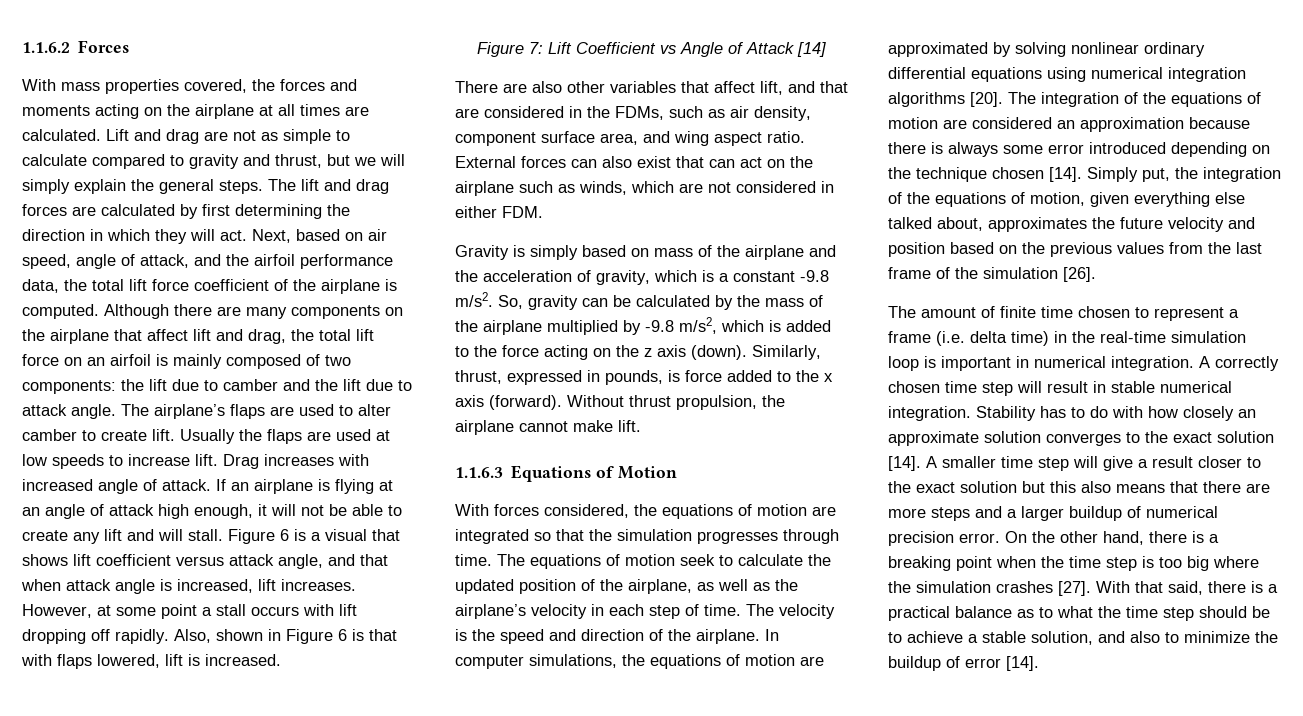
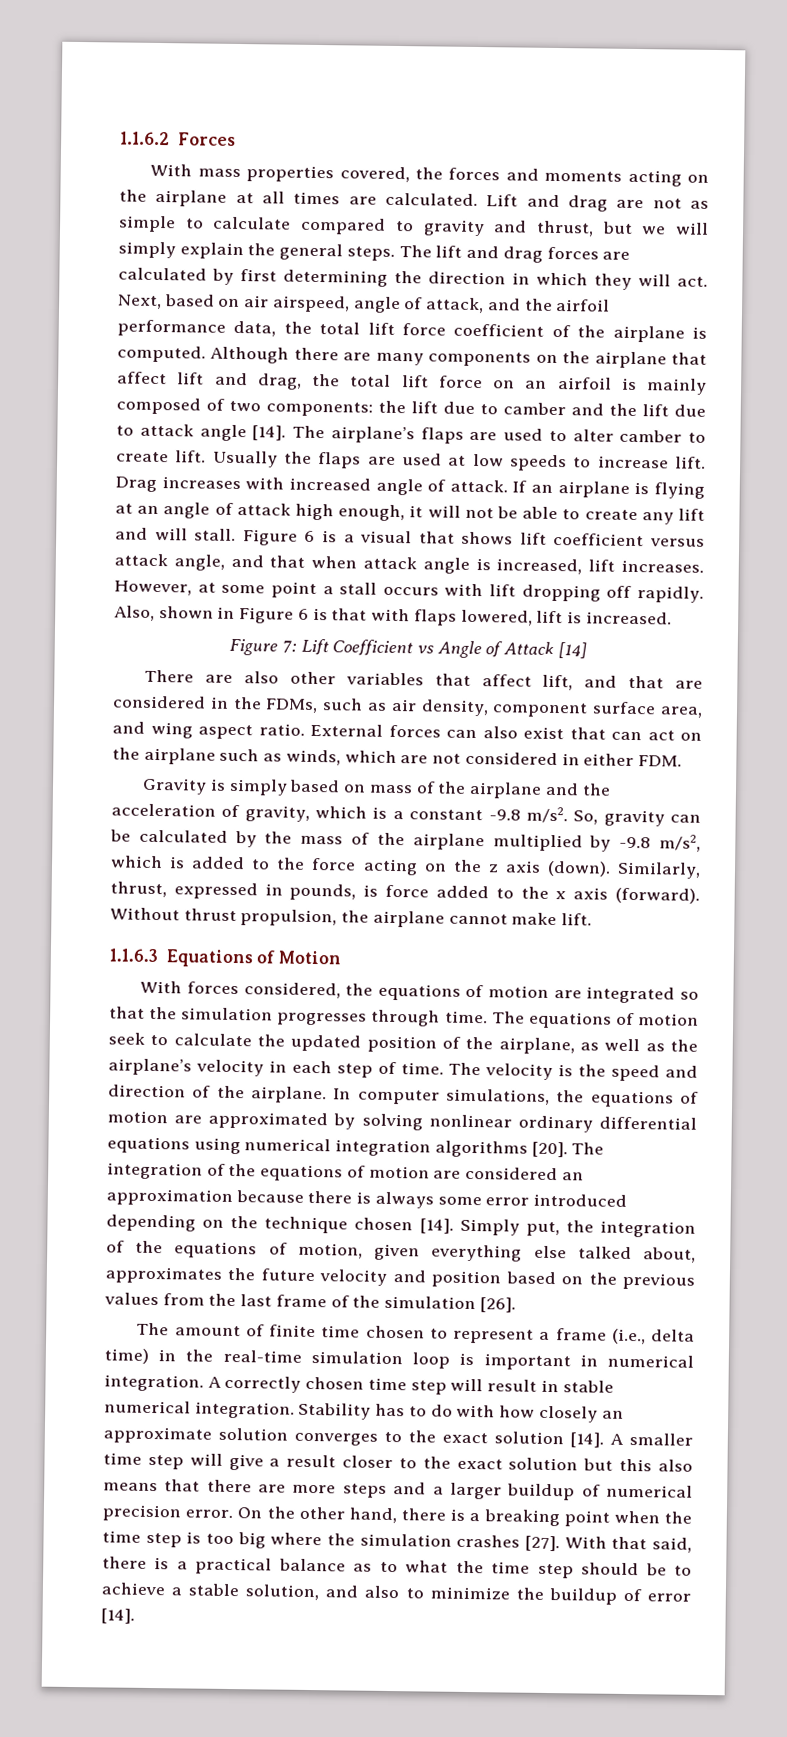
- Next, based on air speed, angle of attack, and the airfoil performance data, the total lift force coefficient of the airplane is computed.
+ Next, based on air airspeed, angle of attack, and the airfoil performance data, the total lift force coefficient of the airplane is computed.
- Although there are many components on the airplane that affect lift and drag, the total lift force on an airfoil is mainly composed of two components: the lift due to camber and the lift due to attack angle.
+ Although there are many components on the airplane that affect lift and drag, the total lift force on an airfoil is mainly composed of two components: the lift due to camber and the lift due to attack angle [14].
- The amount of finite time chosen to represent a frame (i.e. delta time) in the real-time simulation loop is important in numerical integration.
+ The amount of finite time chosen to represent a frame (i.e., delta time) in the real-time simulation loop is important in numerical integration.

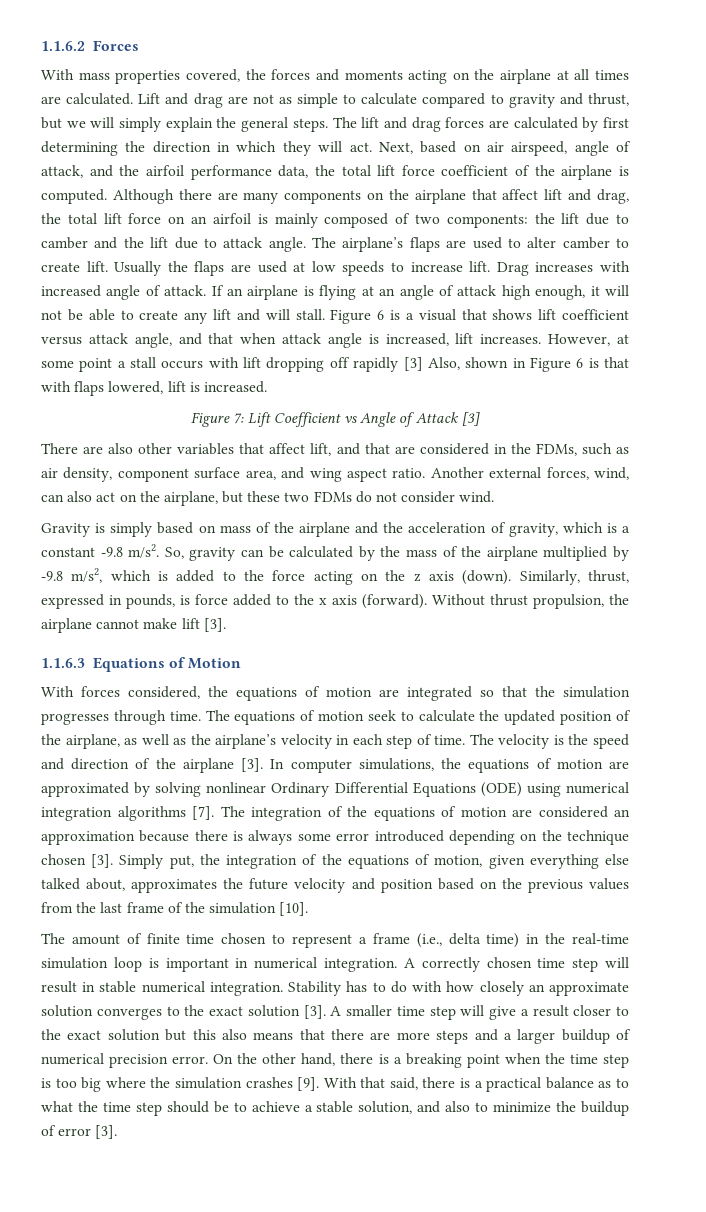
- Although there are many components on the airplane that affect lift and drag, the total lift force on an airfoil is mainly composed of two components: the lift due to camber and the lift due to attack angle [14].
+ Although there are many components on the airplane that affect lift and drag, the total lift force on an airfoil is mainly composed of two components: the lift due to camber and the lift due to attack angle.
- However, at some point a stall occurs with lift dropping off rapidly. Also, shown in Figure 6 is that with flaps lowered, lift is increased.
+ However, at some point a stall occurs with lift dropping off rapidly [3] Also, shown in Figure 6 is that with flaps lowered, lift is increased.
- Figure 7: Lift Coefficient vs Angle of Attack [14]
+ Figure 7: Lift Coefficient vs Angle of Attack [3]
- External forces can also exist that can act on the airplane such as winds, which are not considered in either FDM.
+ Another external forces, wind, can also act on the airplane, but these two FDMs do not consider wind.
- Without thrust propulsion, the airplane cannot make lift.
+ Without thrust propulsion, the airplane cannot make lift [3].
- The velocity is the speed and direction of the airplane.
+ The velocity is the speed and direction of the airplane [3].
- In computer simulations, the equations of motion are approximated by solving nonlinear ordinary differential equations using numerical integration algorithms [20].
+ In computer simulations, the equations of motion are approximated by solving nonlinear Ordinary Differential Equations (ODE) using numerical integration algorithms [7].
- The integration of the equations of motion are considered an approximation because there is always some error introduced depending on the technique chosen [14].
+ The integration of the equations of motion are considered an approximation because there is always some error introduced depending on the technique chosen [3].
- Simply put, the integration of the equations of motion, given everything else talked about, approximates the future velocity and position based on the previous values from the last frame of the simulation [26].
+ Simply put, the integration of the equations of motion, given everything else talked about, approximates the future velocity and position based on the previous values from the last frame of the simulation [10].
- Stability has to do with how closely an approximate solution converges to the exact solution [14].
+ Stability has to do with how closely an approximate solution converges to the exact solution [3].
- On the other hand, there is a breaking point when the time step is too big where the simulation crashes [27].
+ On the other hand, there is a breaking point when the time step is too big where the simulation crashes [9].
- With that said, there is a practical balance as to what the time step should be to achieve a stable solution, and also to minimize the buildup of error [14].
+ With that said, there is a practical balance as to what the time step should be to achieve a stable solution, and also to minimize the buildup of error [3].

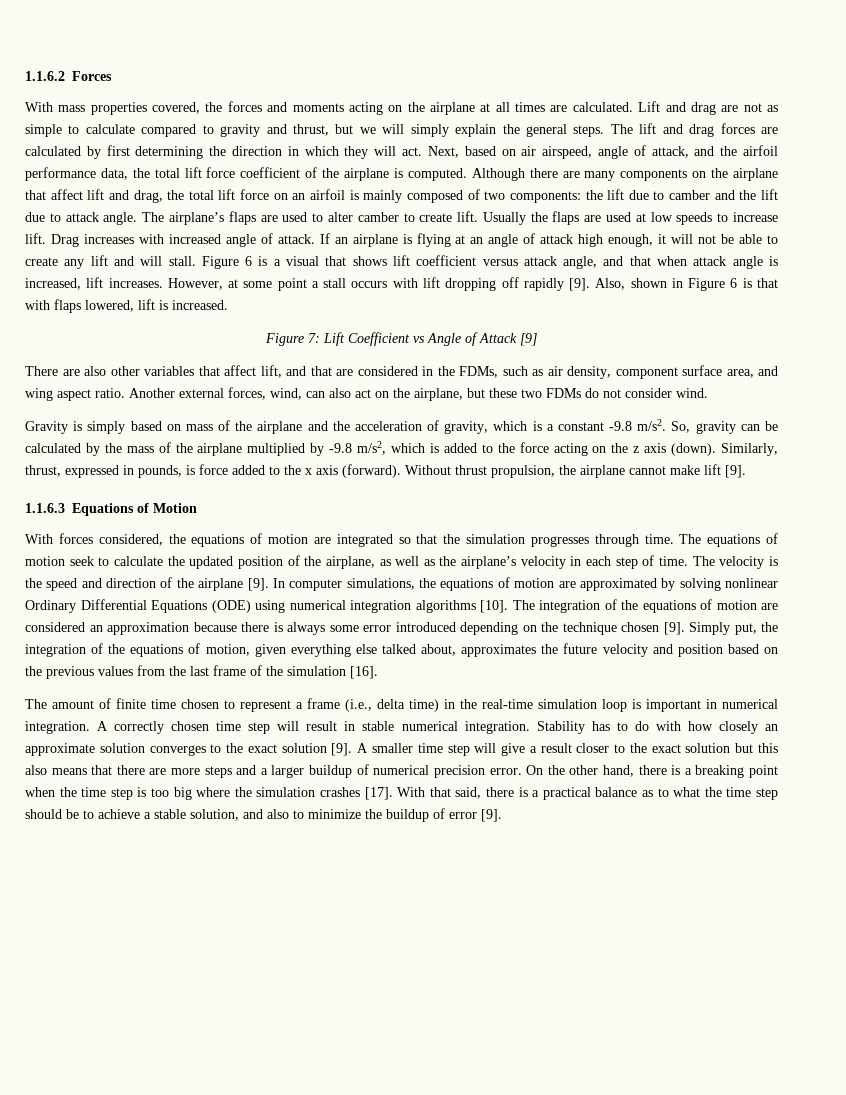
- However, at some point a stall occurs with lift dropping off rapidly [3] Also, shown in Figure 6 is that with flaps lowered, lift is increased.
+ However, at some point a stall occurs with lift dropping off rapidly [9]. Also, shown in Figure 6 is that with flaps lowered, lift is increased.
- Figure 7: Lift Coefficient vs Angle of Attack [3]
+ Figure 7: Lift Coefficient vs Angle of Attack [9]
- Without thrust propulsion, the airplane cannot make lift [3].
+ Without thrust propulsion, the airplane cannot make lift [9].
- The velocity is the speed and direction of the airplane [3].
+ The velocity is the speed and direction of the airplane [9].
- In computer simulations, the equations of motion are approximated by solving nonlinear Ordinary Differential Equations (ODE) using numerical integration algorithms [7].
+ In computer simulations, the equations of motion are approximated by solving nonlinear Ordinary Differential Equations (ODE) using numerical integration algorithms [10].
- The integration of the equations of motion are considered an approximation because there is always some error introduced depending on the technique chosen [3].
+ The integration of the equations of motion are considered an approximation because there is always some error introduced depending on the technique chosen [9].
- Simply put, the integration of the equations of motion, given everything else talked about, approximates the future velocity and position based on the previous values from the last frame of the simulation [10].
+ Simply put, the integration of the equations of motion, given everything else talked about, approximates the future velocity and position based on the previous values from the last frame of the simulation [16].
- Stability has to do with how closely an approximate solution converges to the exact solution [3].
+ Stability has to do with how closely an approximate solution converges to the exact solution [9].
- On the other hand, there is a breaking point when the time step is too big where the simulation crashes [9].
+ On the other hand, there is a breaking point when the time step is too big where the simulation crashes [17].
- With that said, there is a practical balance as to what the time step should be to achieve a stable solution, and also to minimize the buildup of error [3].
+ With that said, there is a practical balance as to what the time step should be to achieve a stable solution, and also to minimize the buildup of error [9].

